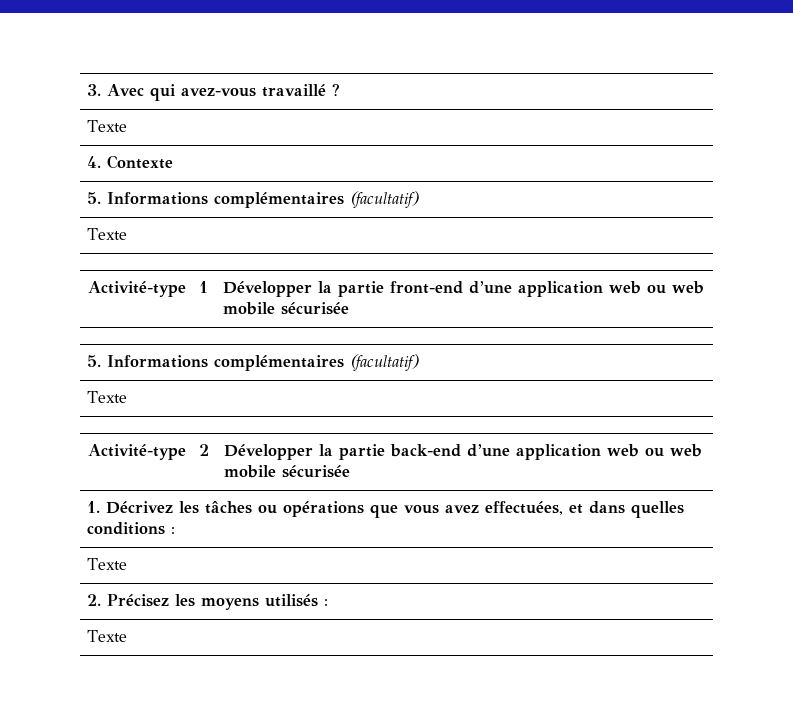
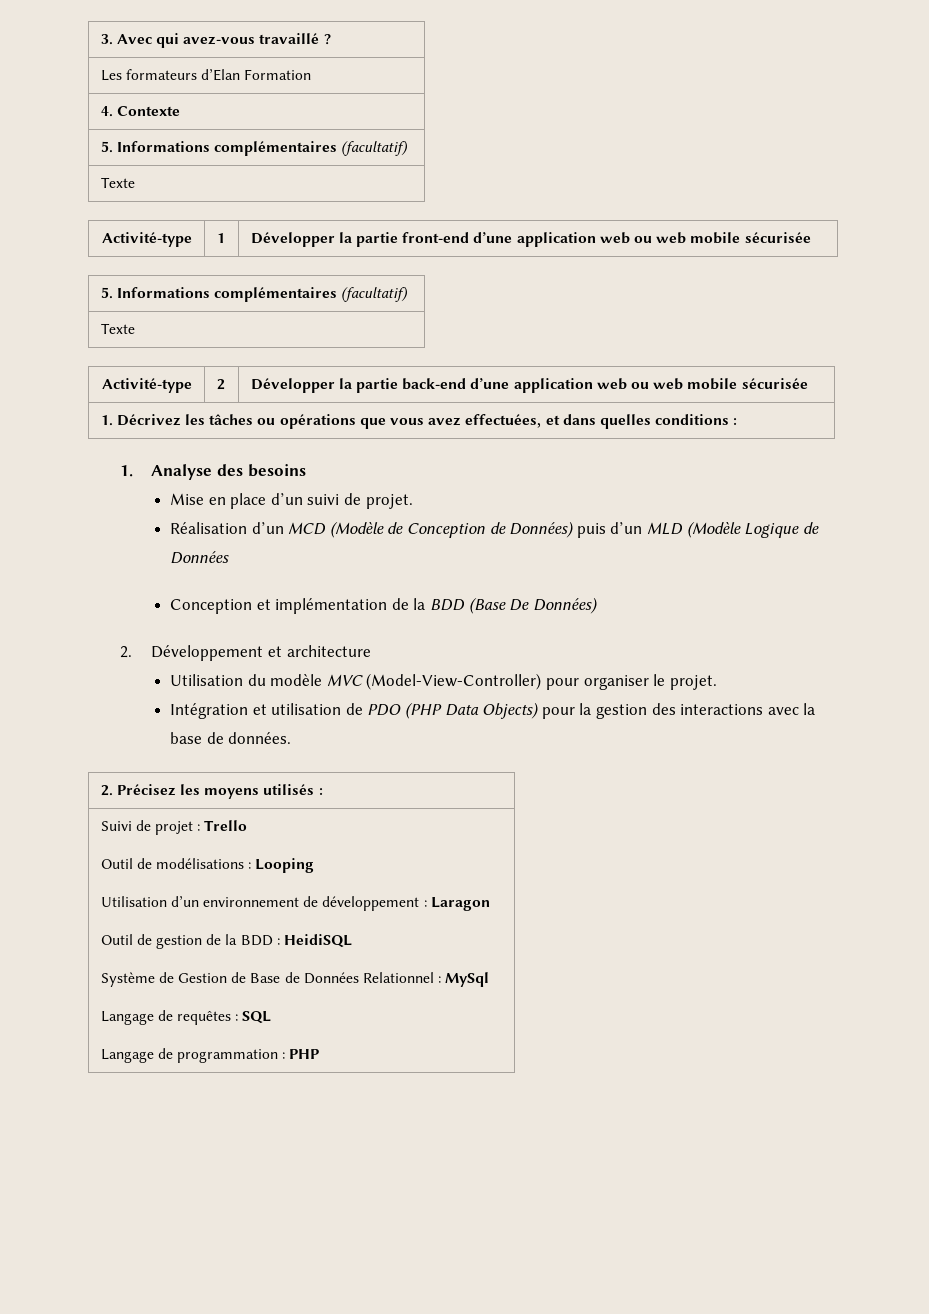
  3. Avec qui avez-vous travaillé ?
- Texte
+ Les formateurs d’Elan Formation
  1. Décrivez les tâches ou opérations que vous avez effectuées, et dans quelles conditions :
- Texte
+ 1. Analyse des besoins
+ Mise en place d’un suivi de projet.
+ Réalisation d’un MCD (Modèle de Conception de Données) puis d’un MLD (Modèle Logique de Données
+ Conception et implémentation de la BDD (Base De Données)
+ 2. Développement et architecture
+ Utilisation du modèle MVC (Model-View-Controller) pour organiser le projet.
+ Intégration et utilisation de PDO (PHP Data Objects) pour la gestion des interactions avec la base de données.
  2. Précisez les moyens utilisés :
- Texte
+ Suivi de projet : Trello
+ Outil de modélisations : Looping
+ Utilisation d’un environnement de développement : Laragon
+ Outil de gestion de la BDD : HeidiSQL
+ Système de Gestion de Base de Données Relationnel : MySql
+ Langage de requêtes : SQL
+ Langage de programmation : PHP

